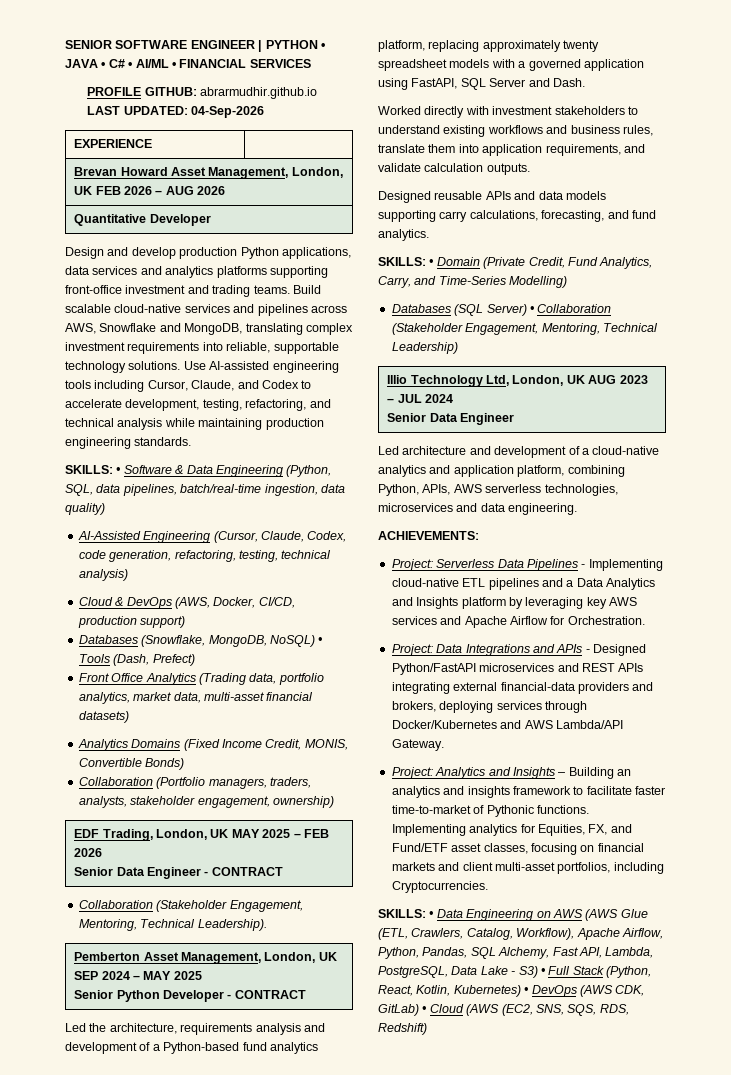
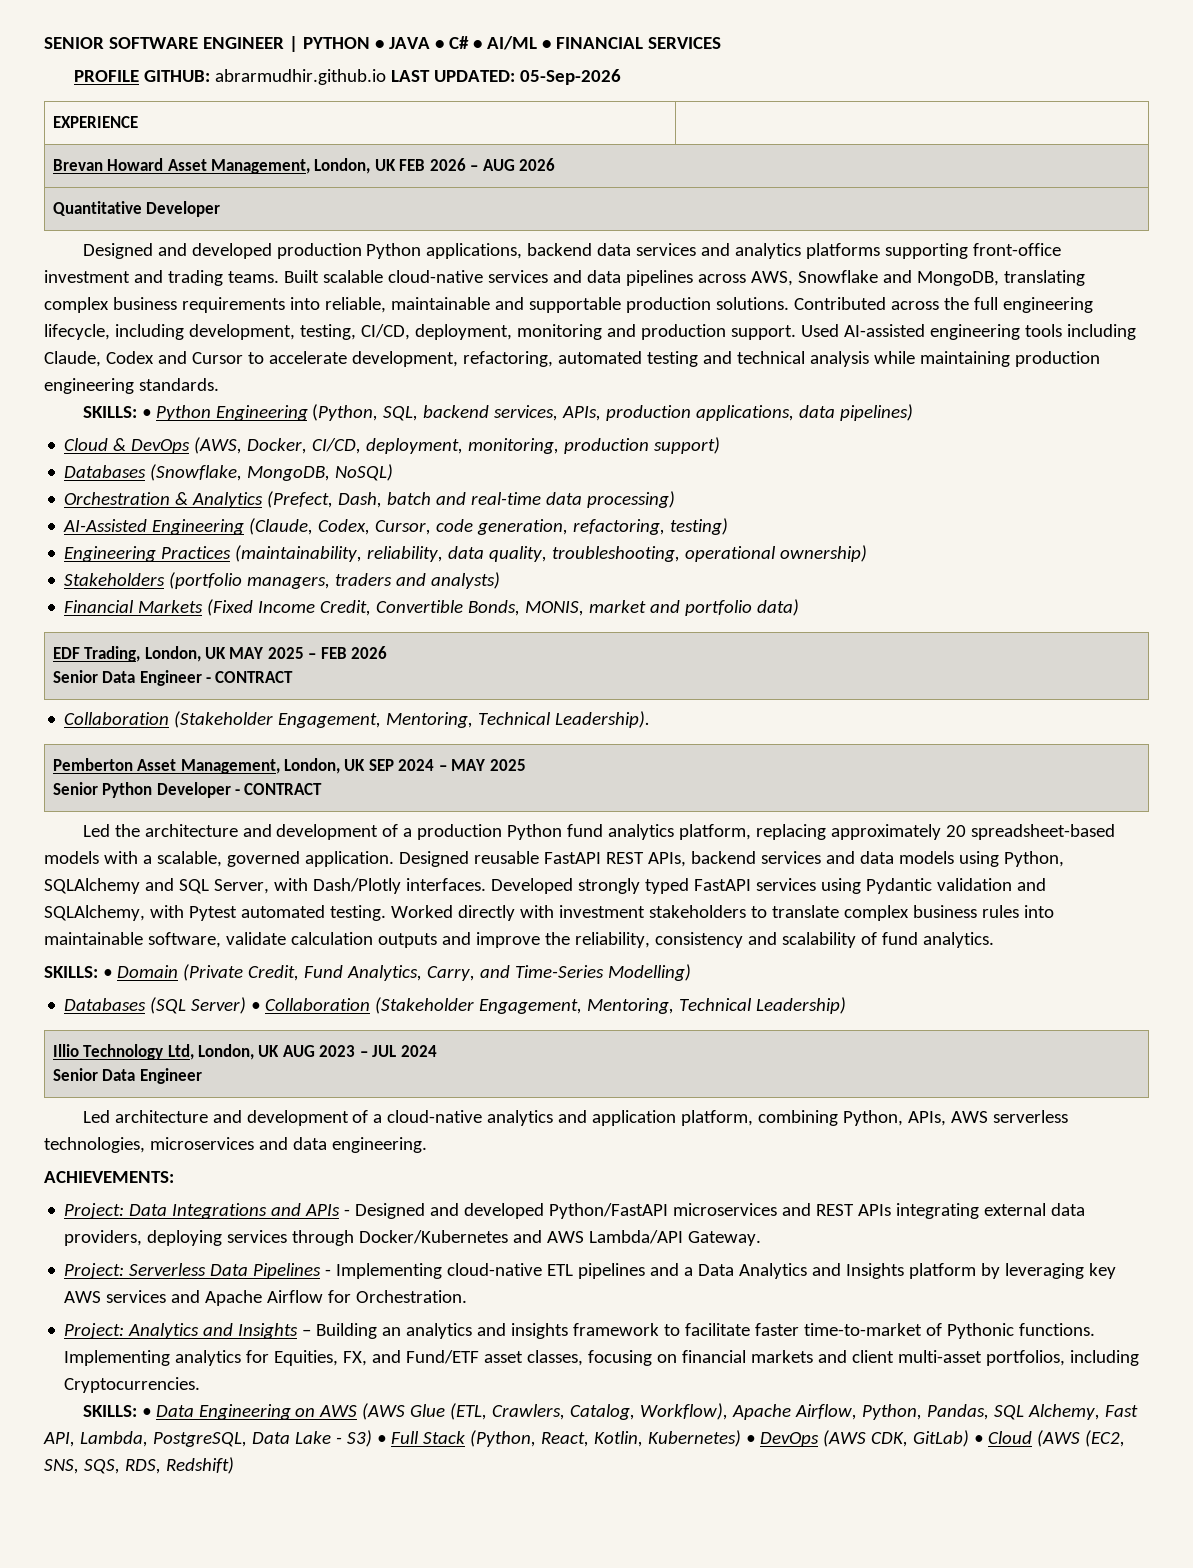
- PROFILE GITHUB: abrarmudhir.github.io LAST UPDATED: 04-Sep-2026
+ PROFILE GITHUB: abrarmudhir.github.io LAST UPDATED: 05-Sep-2026
- Design and develop production Python applications, data services and analytics platforms supporting front-office investment and trading teams.
+ Designed and developed production Python applications, backend data services and analytics platforms supporting front-office investment and trading teams.
- Build scalable cloud-native services and pipelines across AWS, Snowflake and MongoDB, translating complex investment requirements into reliable, supportable technology solutions. Use AI-assisted engineering tools including Cursor, Claude, and Codex to accelerate development, testing, refactoring, and technical analysis while maintaining production engineering standards.
+ Built scalable cloud-native services and data pipelines across AWS, Snowflake and MongoDB, translating complex business requirements into reliable, maintainable and supportable production solutions. Contributed across the full engineering lifecycle, including development, testing, CI/CD, deployment, monitoring and production support. Used AI-assisted engineering tools including Claude, Codex and Cursor to accelerate development, refactoring, automated testing and technical analysis while maintaining production engineering standards.
- SKILLS: • Software & Data Engineering (Python, SQL, data pipelines, batch/real-time ingestion, data quality)
- AI-Assisted Engineering (Cursor, Claude, Codex, code generation, refactoring, testing, technical analysis)
+ SKILLS: • Python Engineering (Python, SQL, backend services, APIs, production applications, data pipelines)
- Cloud & DevOps (AWS, Docker, CI/CD, production support)
+ Cloud & DevOps (AWS, Docker, CI/CD, deployment, monitoring, production support)
- Databases (Snowflake, MongoDB, NoSQL) • Tools (Dash, Prefect)
- Front Office Analytics (Trading data, portfolio analytics, market data, multi-asset financial datasets)
- Analytics Domains (Fixed Income Credit, MONIS, Convertible Bonds)
- Collaboration (Portfolio managers, traders, analysts, stakeholder engagement, ownership)
+ Databases (Snowflake, MongoDB, NoSQL)
+ Orchestration & Analytics (Prefect, Dash, batch and real-time data processing)
+ AI-Assisted Engineering (Claude, Codex, Cursor, code generation, refactoring, testing)
+ Engineering Practices (maintainability, reliability, data quality, troubleshooting, operational ownership)
+ Stakeholders (portfolio managers, traders and analysts)
+ Financial Markets (Fixed Income Credit, Convertible Bonds, MONIS, market and portfolio data)
- Led the architecture, requirements analysis and development of a Python-based fund analytics platform, replacing approximately twenty spreadsheet models with a governed application using FastAPI, SQL Server and Dash.
- Worked directly with investment stakeholders to understand existing workflows and business rules, translate them into application requirements, and validate calculation outputs.
- Designed reusable APIs and data models supporting carry calculations, forecasting, and fund analytics.
+ Led the architecture and development of a production Python fund analytics platform, replacing approximately 20 spreadsheet-based models with a scalable, governed application. Designed reusable FastAPI REST APIs, backend services and data models using Python, SQLAlchemy and SQL Server, with Dash/Plotly interfaces. Developed strongly typed FastAPI services using Pydantic validation and SQLAlchemy, with Pytest automated testing. Worked directly with investment stakeholders to translate complex business rules into maintainable software, validate calculation outputs and improve the reliability, consistency and scalability of fund analytics.
+ Project: Data Integrations and APIs - Designed and developed Python/FastAPI microservices and REST APIs integrating external data providers, deploying services through Docker/Kubernetes and AWS Lambda/API Gateway.
- Project: Data Integrations and APIs - Designed Python/FastAPI microservices and REST APIs integrating external financial-data providers and brokers, deploying services through Docker/Kubernetes and AWS Lambda/API Gateway.

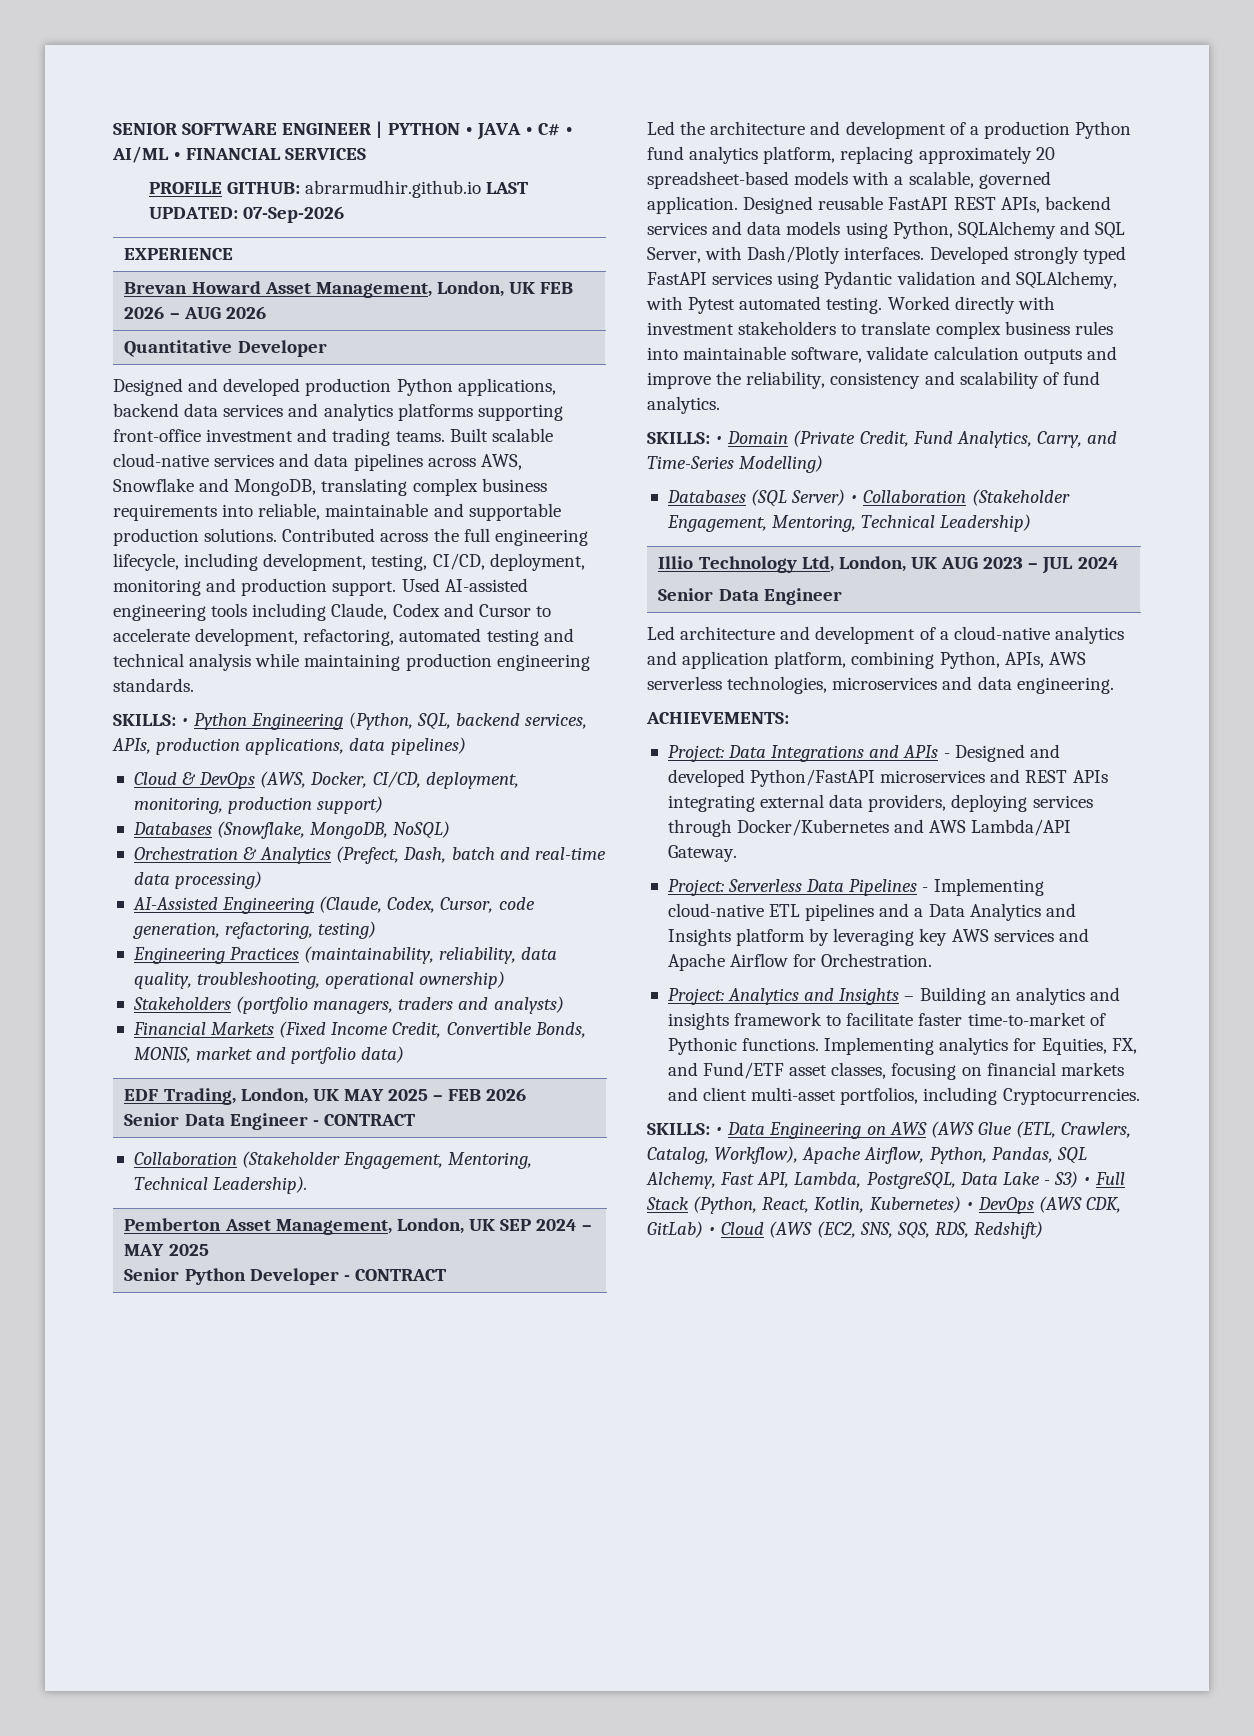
- PROFILE GITHUB: abrarmudhir.github.io LAST UPDATED: 05-Sep-2026
+ PROFILE GITHUB: abrarmudhir.github.io LAST UPDATED: 07-Sep-2026

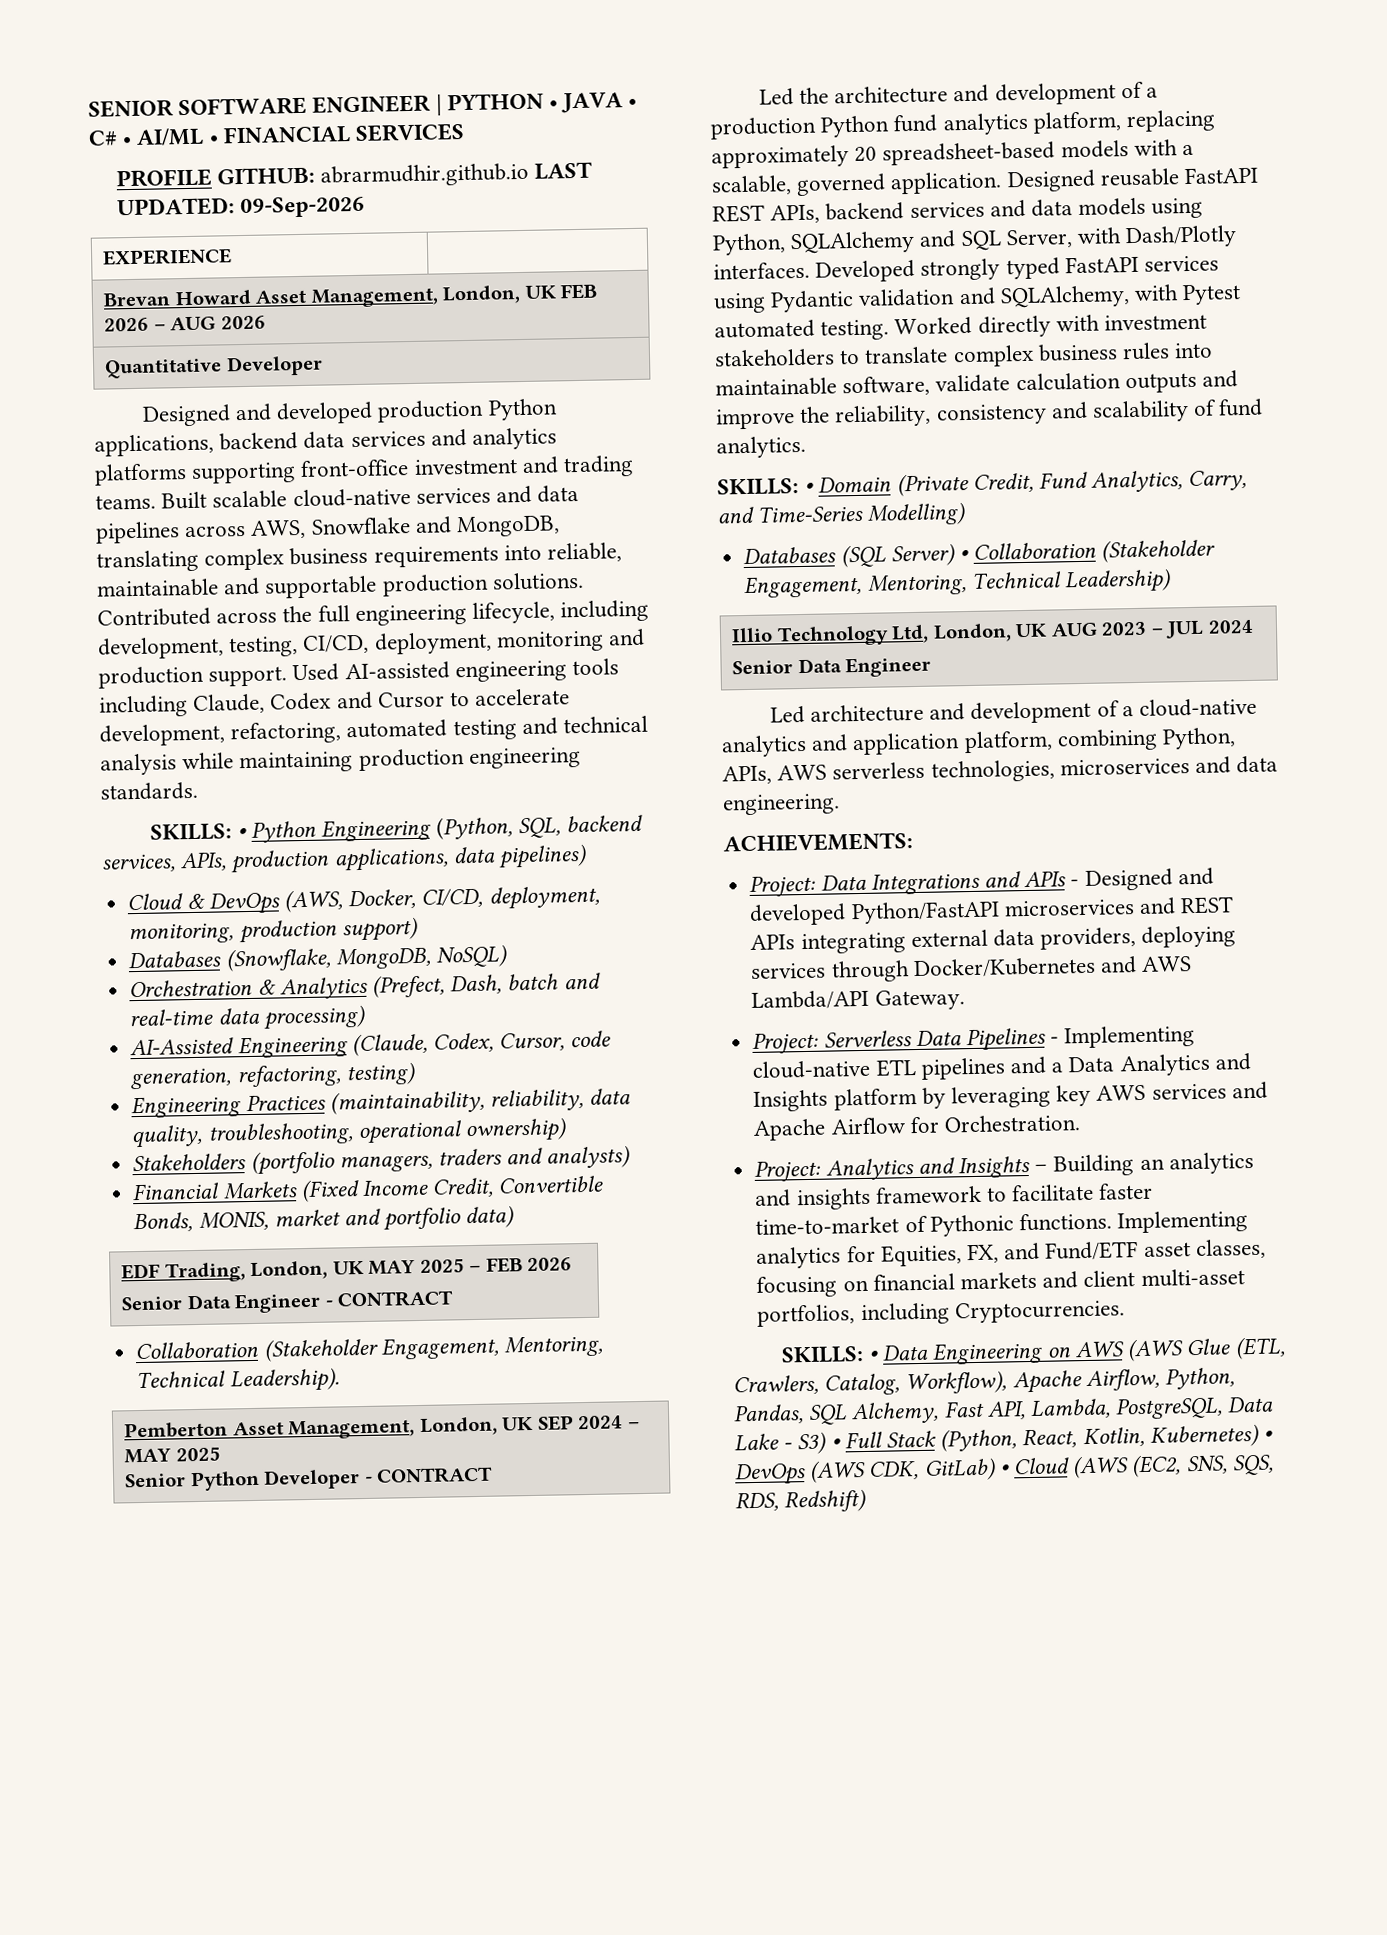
- PROFILE GITHUB: abrarmudhir.github.io LAST UPDATED: 07-Sep-2026
+ PROFILE GITHUB: abrarmudhir.github.io LAST UPDATED: 09-Sep-2026

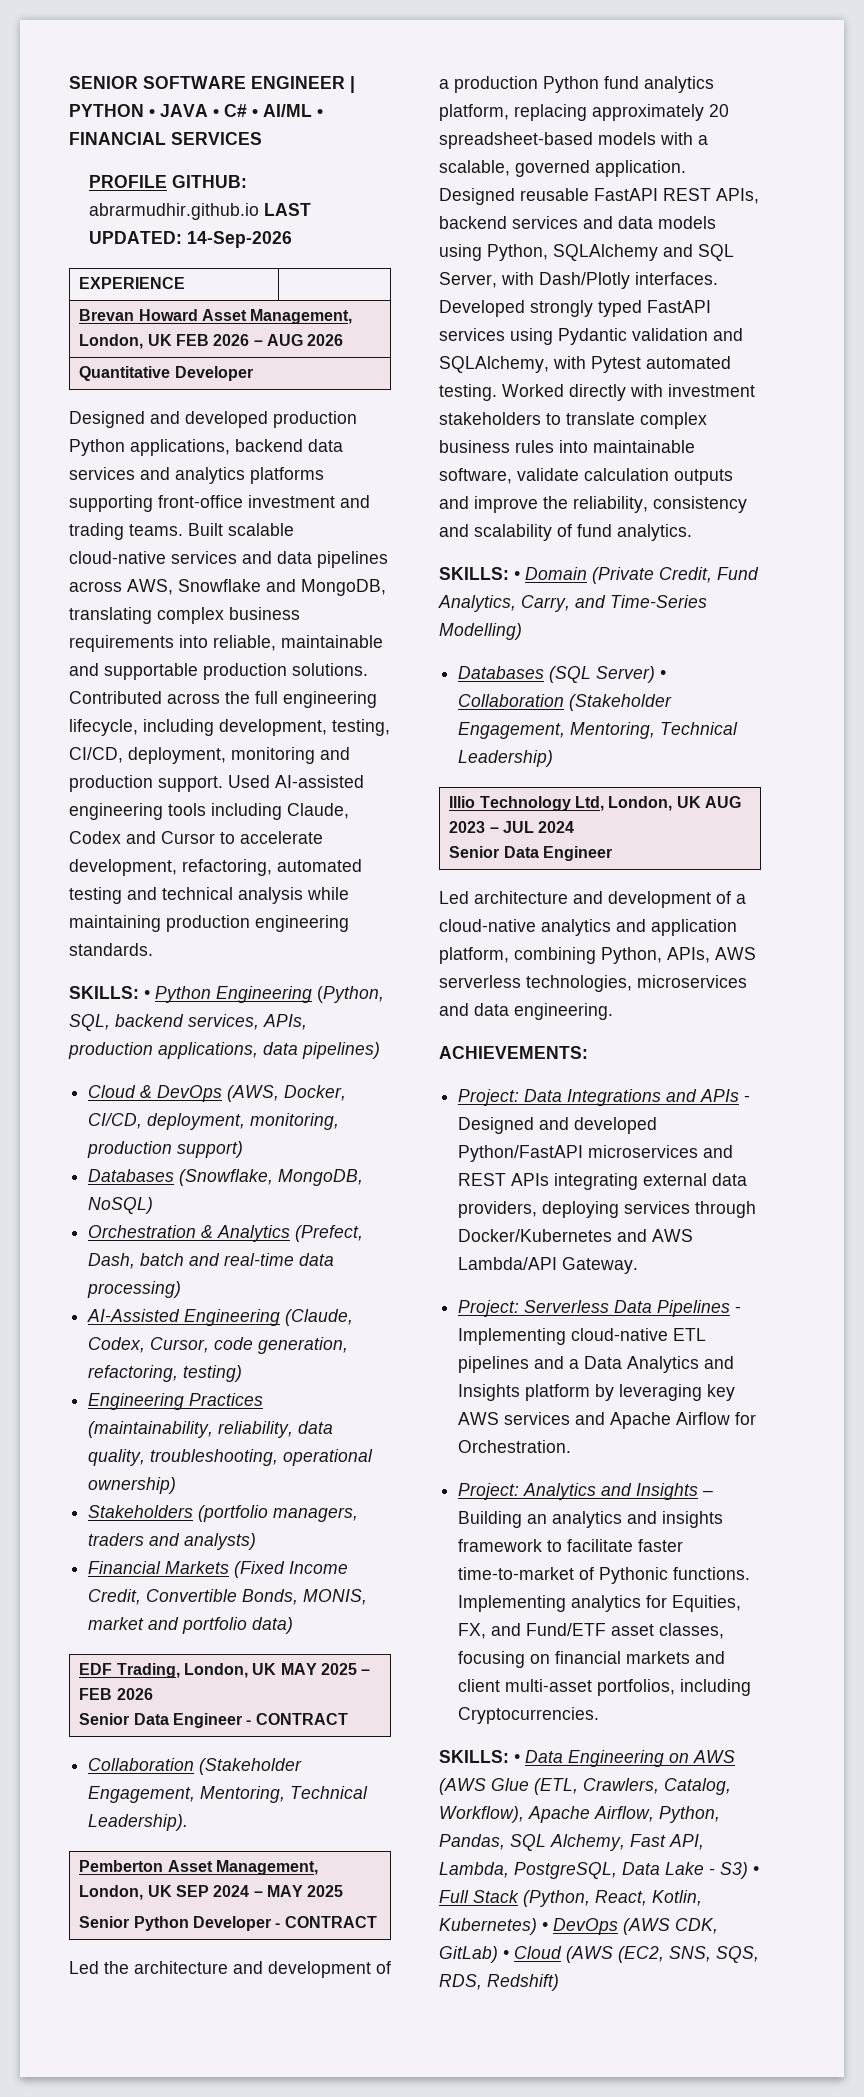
- PROFILE GITHUB: abrarmudhir.github.io LAST UPDATED: 09-Sep-2026
+ PROFILE GITHUB: abrarmudhir.github.io LAST UPDATED: 14-Sep-2026

